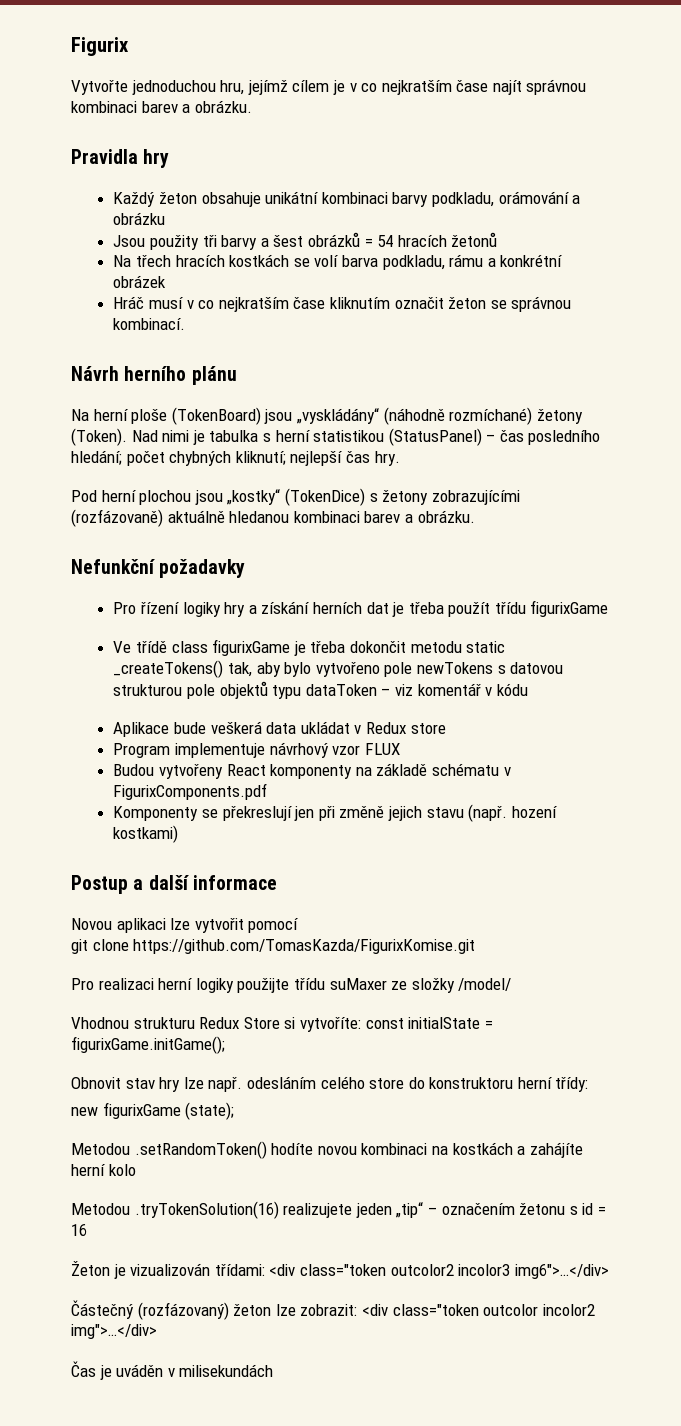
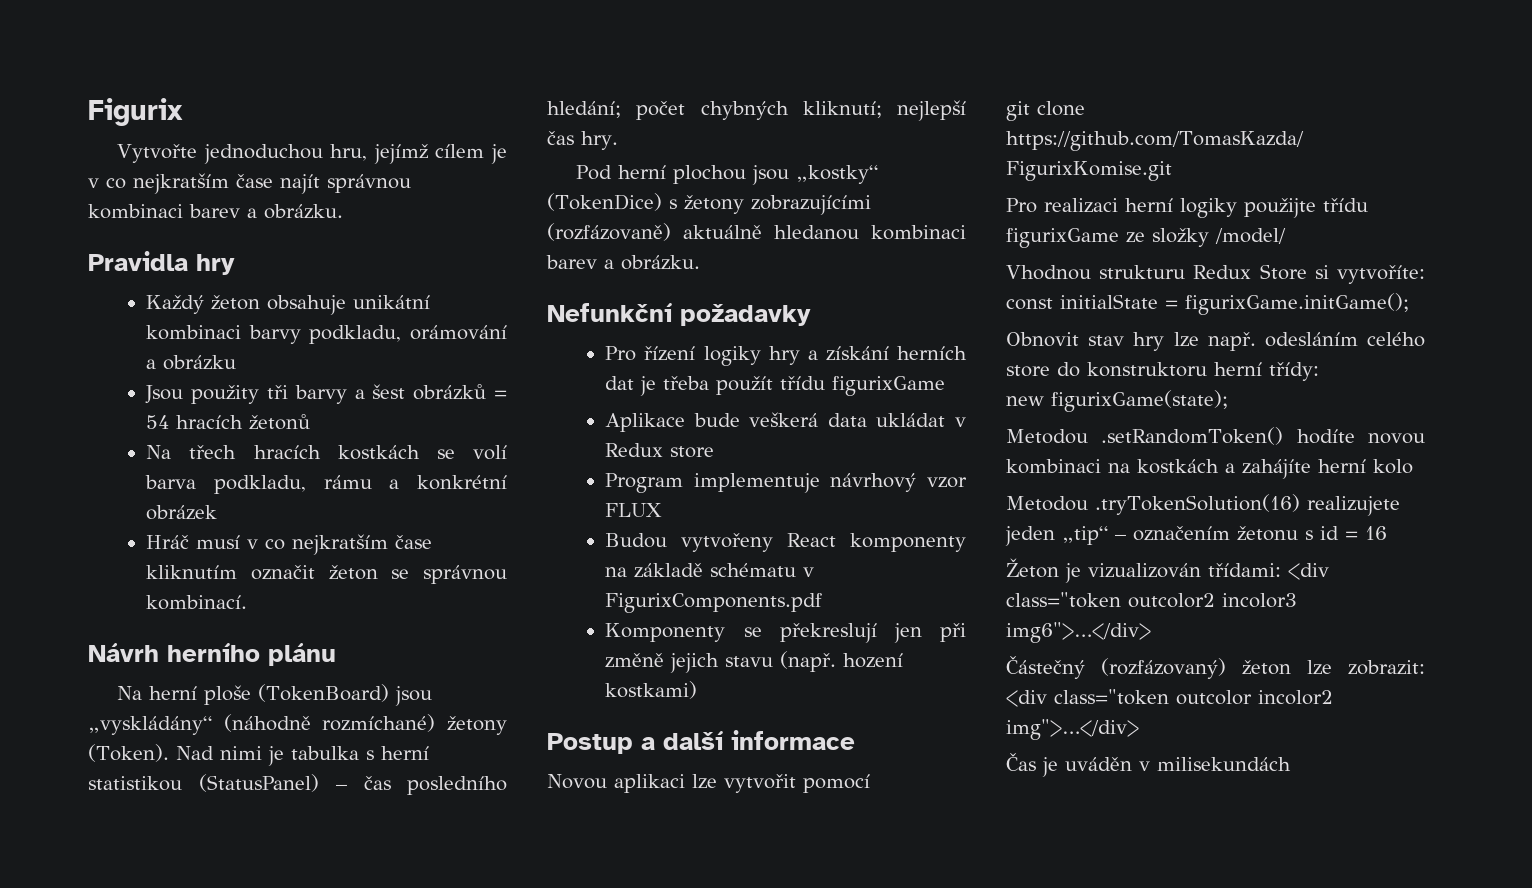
- Ve třídě class figurixGame je třeba dokončit metodu static _createTokens() tak, aby bylo vytvořeno pole newTokens s datovou strukturou pole objektů typu dataToken – viz komentář v kódu
- Pro realizaci herní logiky použijte třídu suMaxer ze složky /model/
+ Pro realizaci herní logiky použijte třídu figurixGame ze složky /model/
- new figurixGame (state);
+ new figurixGame(state);

